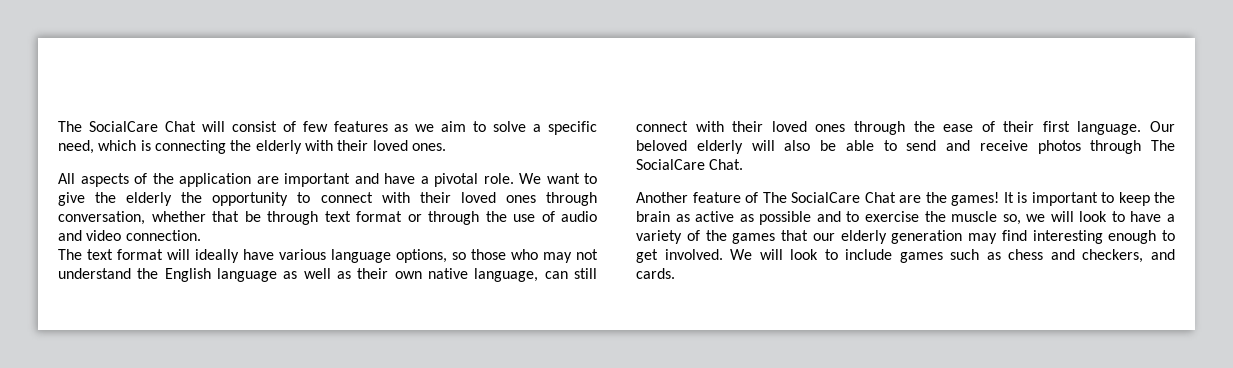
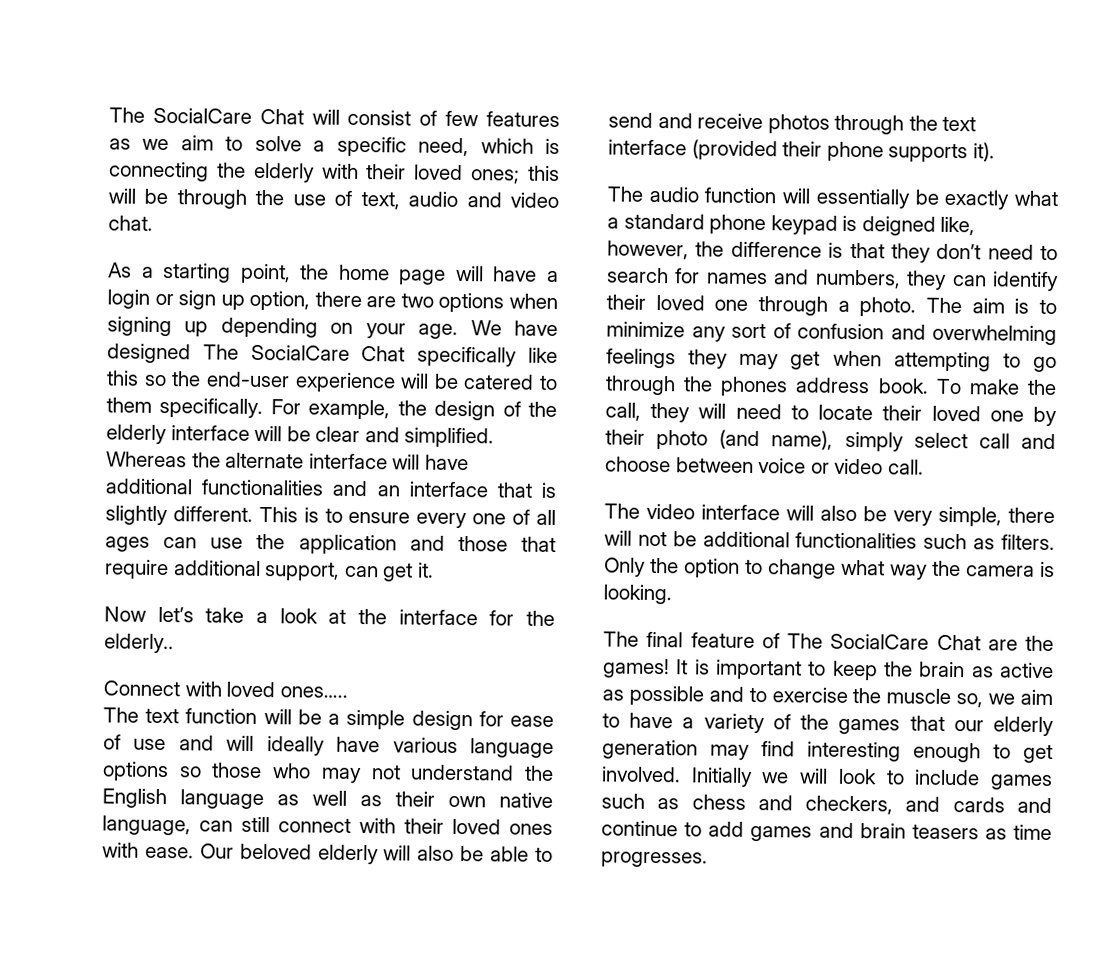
- The SocialCare Chat will consist of few features as we aim to solve a specific need, which is connecting the elderly with their loved ones.
- All aspects of the application are important and have a pivotal role. We want to give the elderly the opportunity to connect with their loved ones through conversation, whether that be through text format or through the use of audio and video connection.
- The text format will ideally have various language options, so those who may not understand the English language as well as their own native language, can still connect with their loved ones through the ease of their first language.
+ The SocialCare Chat will consist of few features as we aim to solve a specific need, which is connecting the elderly with their loved ones; this will be through the use of text, audio and video chat.
+ As a starting point, the home page will have a login or sign up option, there are two options when signing up depending on your age. We have designed The SocialCare Chat specifically like this so the end-user experience will be catered to them specifically. For example, the design of the elderly interface will be clear and simplified. Whereas the alternate interface will have additional functionalities and an interface that is slightly different. This is to ensure every one of all ages can use the application and those that require additional support, can get it.
+ Now let’s take a look at the interface for the elderly..
+ Connect with loved ones…..
+ The text function will be a simple design for ease of use and will ideally have various language options so those who may not understand the English language as well as their own native language, can still connect with their loved ones with ease.
- Our beloved elderly will also be able to send and receive photos through The SocialCare Chat.
- Another feature of The SocialCare Chat are the games!
+ Our beloved elderly will also be able to send and receive photos through the text interface (provided their phone supports it).
+ The audio function will essentially be exactly what a standard phone keypad is deigned like, however, the difference is that they don’t need to search for names and numbers, they can identify their loved one through a photo. The aim is to minimize any sort of confusion and overwhelming feelings they may get when attempting to go through the phones address book. To make the call, they will need to locate their loved one by their photo (and name), simply select call and choose between voice or video call.
+ The video interface will also be very simple, there will not be additional functionalities such as filters. Only the option to change what way the camera is looking.
+ The final feature of The SocialCare Chat are the games!
- It is important to keep the brain as active as possible and to exercise the muscle so, we will look to have a variety of the games that our elderly generation may find interesting enough to get involved.
+ It is important to keep the brain as active as possible and to exercise the muscle so, we aim to have a variety of the games that our elderly generation may find interesting enough to get involved.
- We will look to include games such as chess and checkers, and cards.
+ Initially we will look to include games such as chess and checkers, and cards and continue to add games and brain teasers as time progresses.

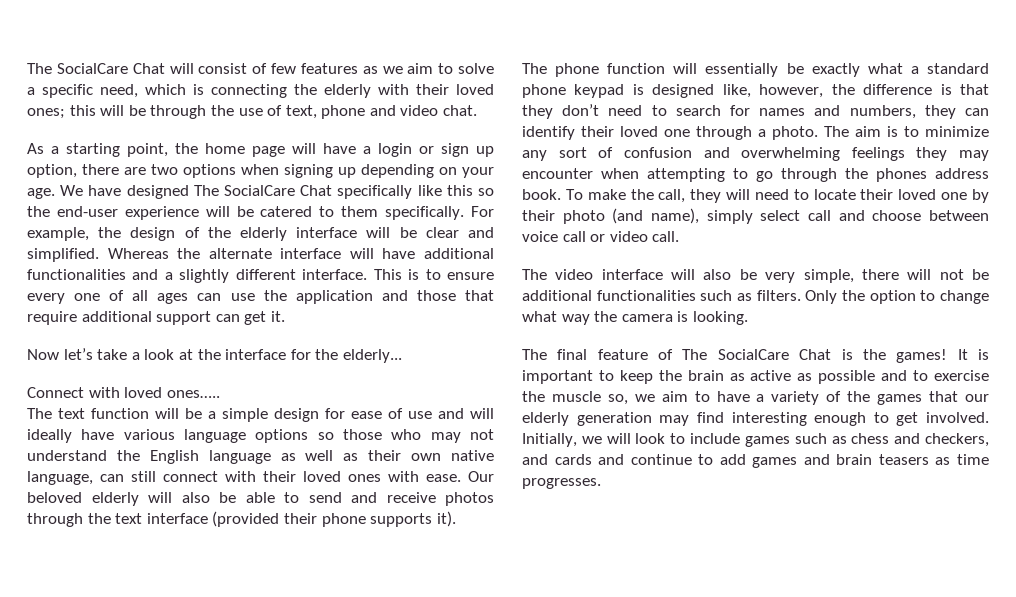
- The SocialCare Chat will consist of few features as we aim to solve a specific need, which is connecting the elderly with their loved ones; this will be through the use of text, audio and video chat.
+ The SocialCare Chat will consist of few features as we aim to solve a specific need, which is connecting the elderly with their loved ones; this will be through the use of text, phone and video chat.
- Whereas the alternate interface will have additional functionalities and an interface that is slightly different.
+ Whereas the alternate interface will have additional functionalities and a slightly different interface.
- This is to ensure every one of all ages can use the application and those that require additional support, can get it.
+ This is to ensure every one of all ages can use the application and those that require additional support can get it.
- Now let’s take a look at the interface for the elderly..
+ Now let’s take a look at the interface for the elderly...
- The audio function will essentially be exactly what a standard phone keypad is deigned like, however, the difference is that they don’t need to search for names and numbers, they can identify their loved one through a photo.
+ The phone function will essentially be exactly what a standard phone keypad is designed like, however, the difference is that they don’t need to search for names and numbers, they can identify their loved one through a photo.
- The aim is to minimize any sort of confusion and overwhelming feelings they may get when attempting to go through the phones address book.
+ The aim is to minimize any sort of confusion and overwhelming feelings they may encounter when attempting to go through the phones address book.
- To make the call, they will need to locate their loved one by their photo (and name), simply select call and choose between voice or video call.
+ To make the call, they will need to locate their loved one by their photo (and name), simply select call and choose between voice call or video call.
- The final feature of The SocialCare Chat are the games!
+ The final feature of The SocialCare Chat is the games!
- Initially we will look to include games such as chess and checkers, and cards and continue to add games and brain teasers as time progresses.
+ Initially, we will look to include games such as chess and checkers, and cards and continue to add games and brain teasers as time progresses.

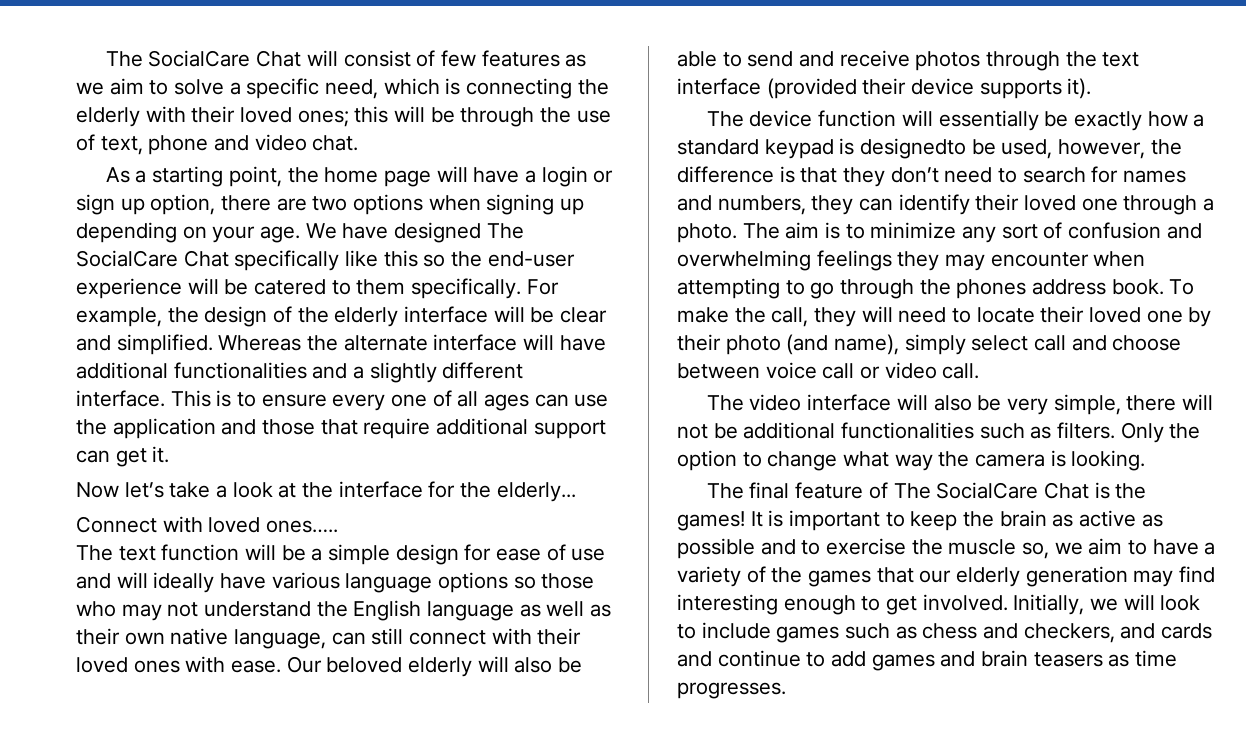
- Our beloved elderly will also be able to send and receive photos through the text interface (provided their phone supports it).
+ Our beloved elderly will also be able to send and receive photos through the text interface (provided their device supports it).
- The phone function will essentially be exactly what a standard phone keypad is designed like, however, the difference is that they don’t need to search for names and numbers, they can identify their loved one through a photo.
+ The device function will essentially be exactly how a standard keypad is designedto be used, however, the difference is that they don’t need to search for names and numbers, they can identify their loved one through a photo.

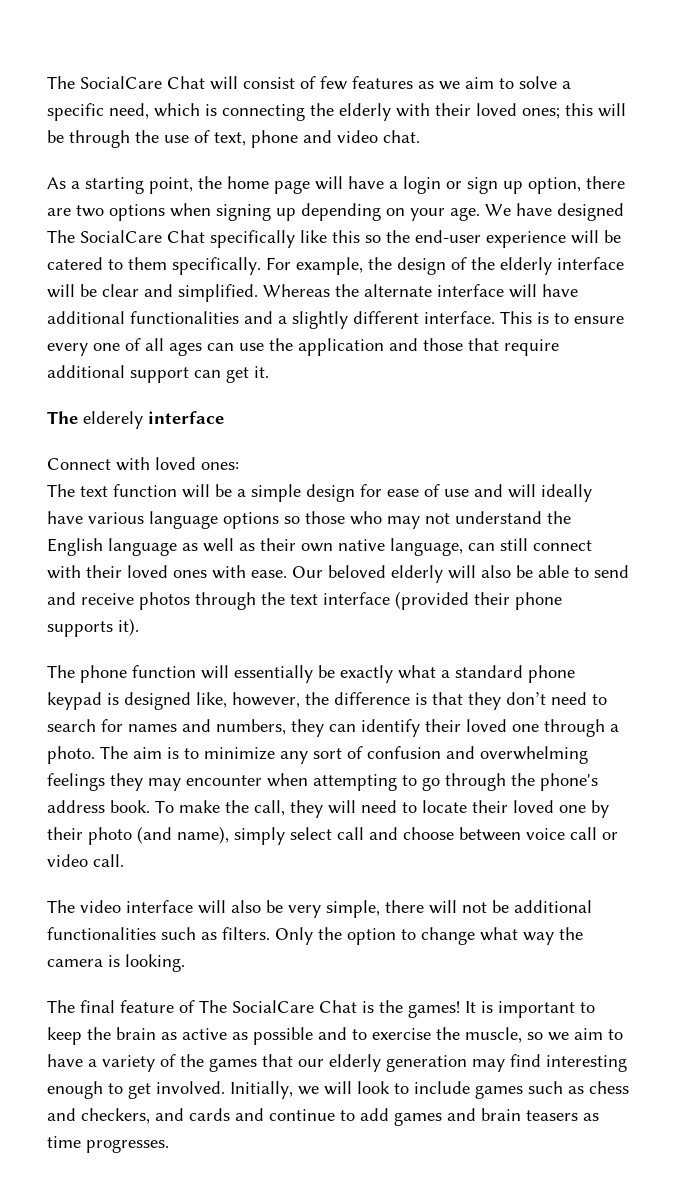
- Now let’s take a look at the interface for the elderly...
+ The elderely interface
- Connect with loved ones…..
+ Connect with loved ones:
- Our beloved elderly will also be able to send and receive photos through the text interface (provided their device supports it).
+ Our beloved elderly will also be able to send and receive photos through the text interface (provided their phone supports it).
- The device function will essentially be exactly how a standard keypad is designedto be used, however, the difference is that they don’t need to search for names and numbers, they can identify their loved one through a photo.
+ The phone function will essentially be exactly what a standard phone keypad is designed like, however, the difference is that they don’t need to search for names and numbers, they can identify their loved one through a photo.
- The aim is to minimize any sort of confusion and overwhelming feelings they may encounter when attempting to go through the phones address book.
+ The aim is to minimize any sort of confusion and overwhelming feelings they may encounter when attempting to go through the phone's address book.
- It is important to keep the brain as active as possible and to exercise the muscle so, we aim to have a variety of the games that our elderly generation may find interesting enough to get involved.
+ It is important to keep the brain as active as possible and to exercise the muscle, so we aim to have a variety of the games that our elderly generation may find interesting enough to get involved.

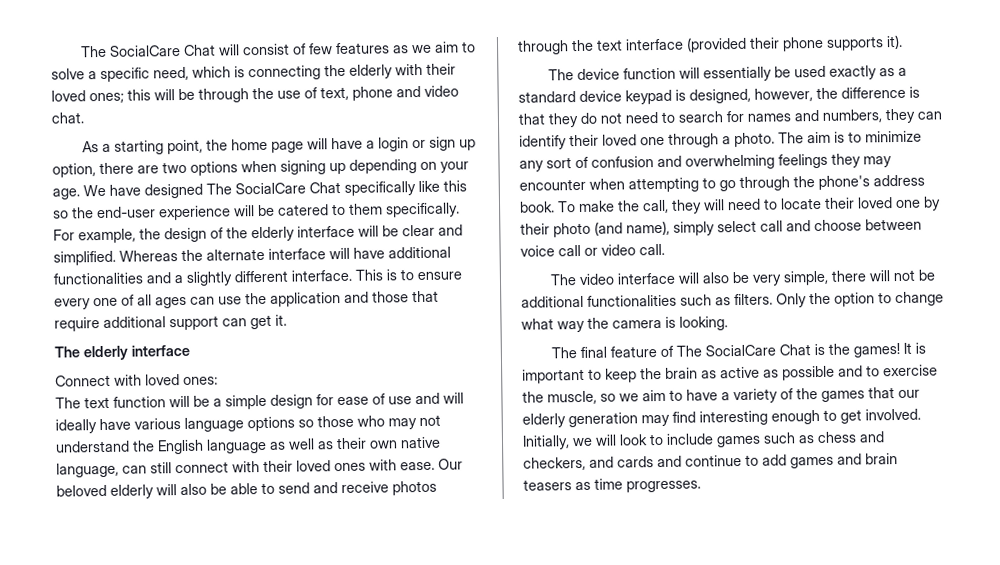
- The elderely interface
+ The elderly interface
- The phone function will essentially be exactly what a standard phone keypad is designed like, however, the difference is that they don’t need to search for names and numbers, they can identify their loved one through a photo.
+ The device function will essentially be used exactly as a standard device keypad is designed, however, the difference is that they do not need to search for names and numbers, they can identify their loved one through a photo.

